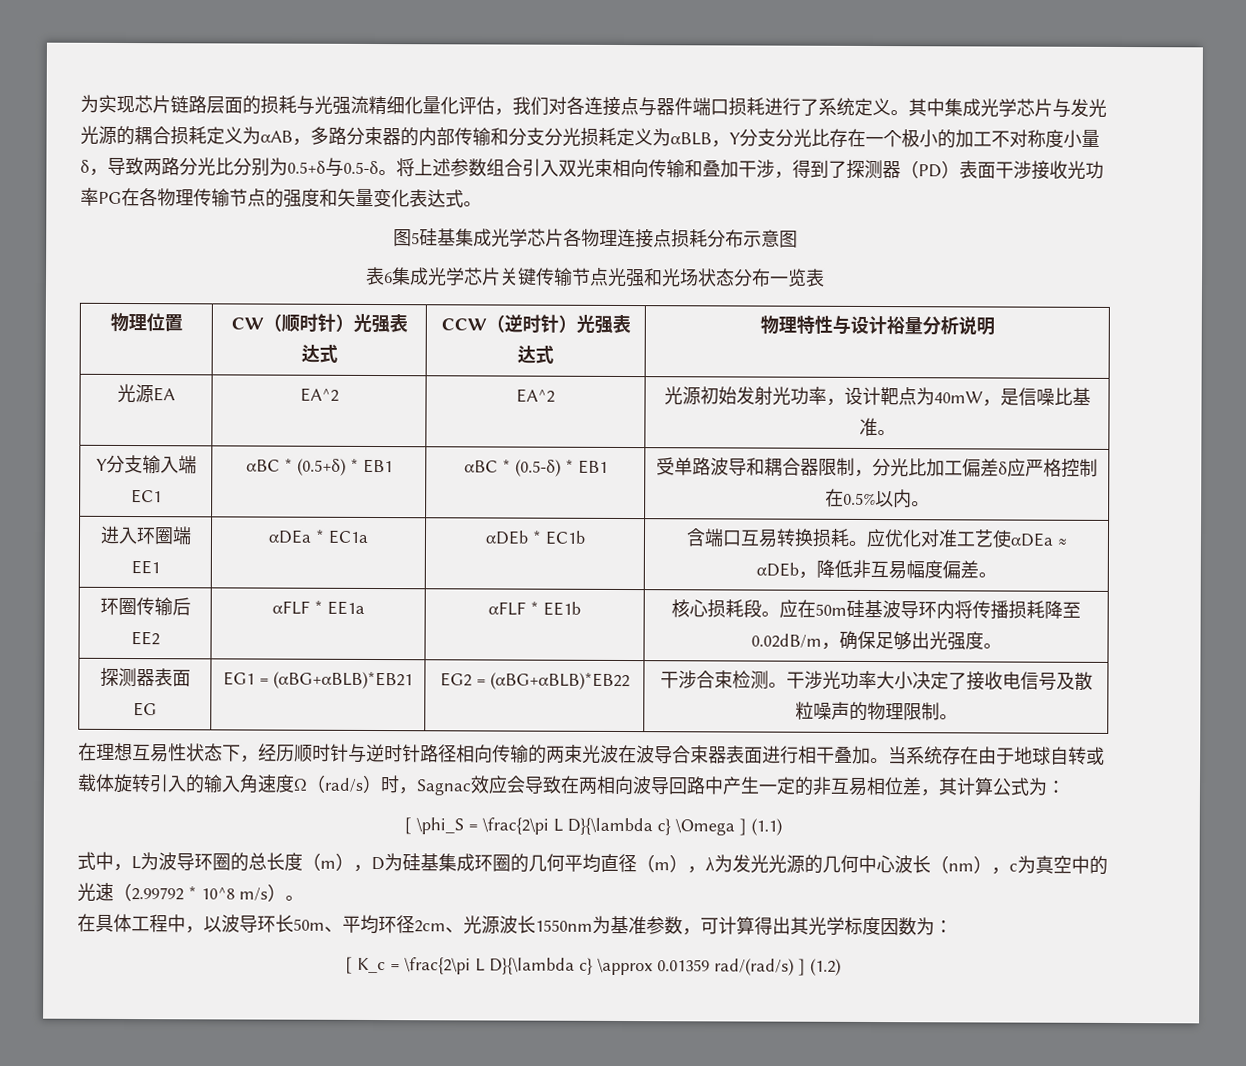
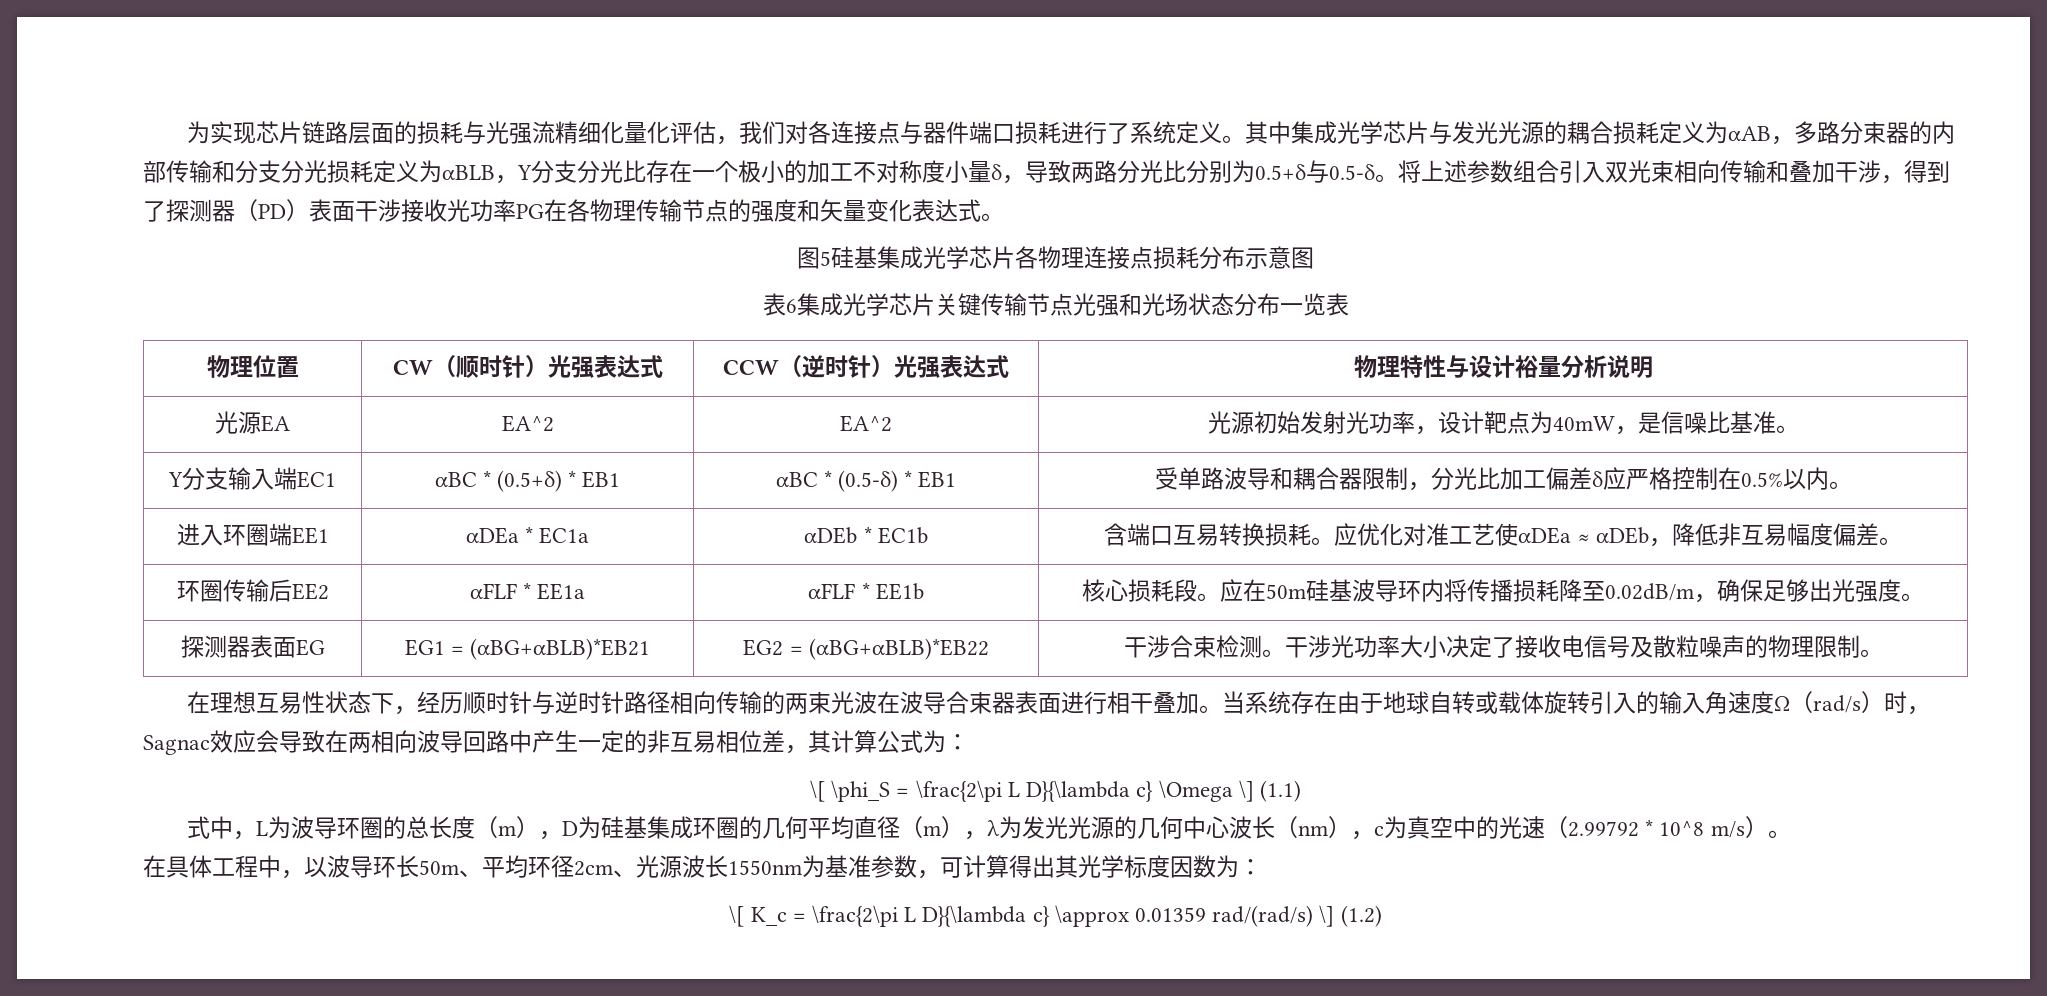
- [ \phi_S = \frac{2\pi L D}{\lambda c} \Omega ] (1.1)
+ \[ \phi_S = \frac{2\pi L D}{\lambda c} \Omega \] (1.1)
- [ K_c = \frac{2\pi L D}{\lambda c} \approx 0.01359 rad/(rad/s) ] (1.2)
+ \[ K_c = \frac{2\pi L D}{\lambda c} \approx 0.01359 rad/(rad/s) \] (1.2)

